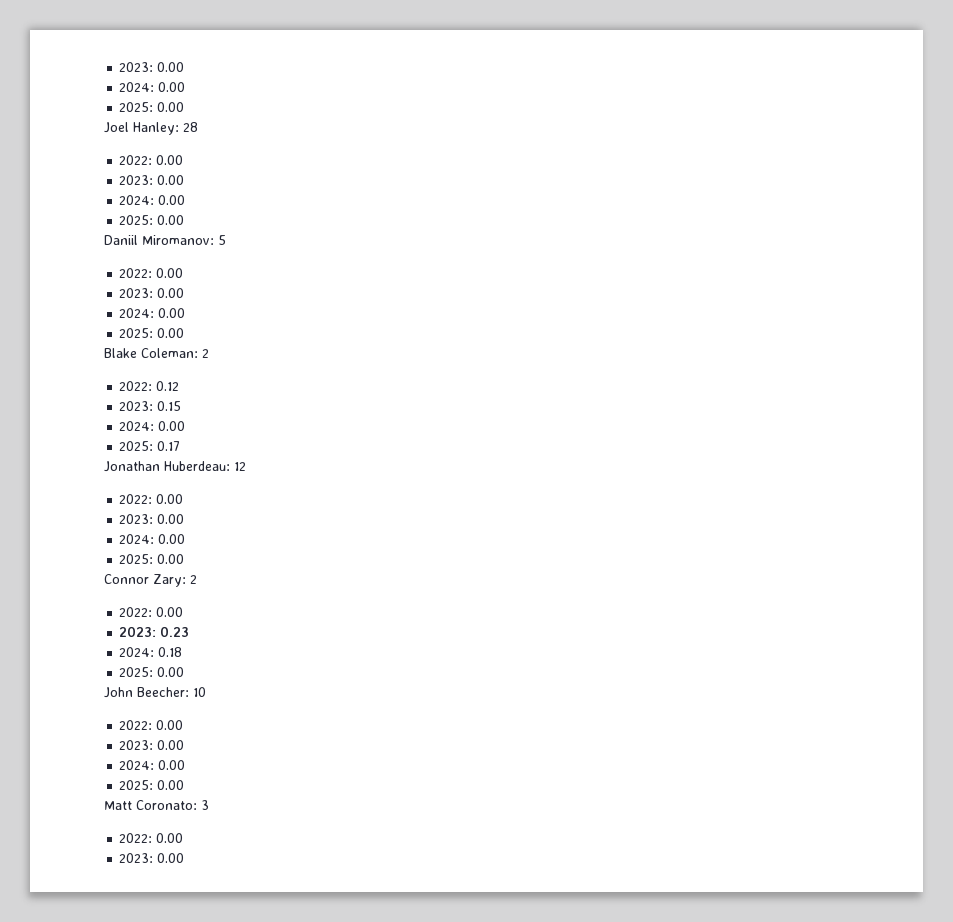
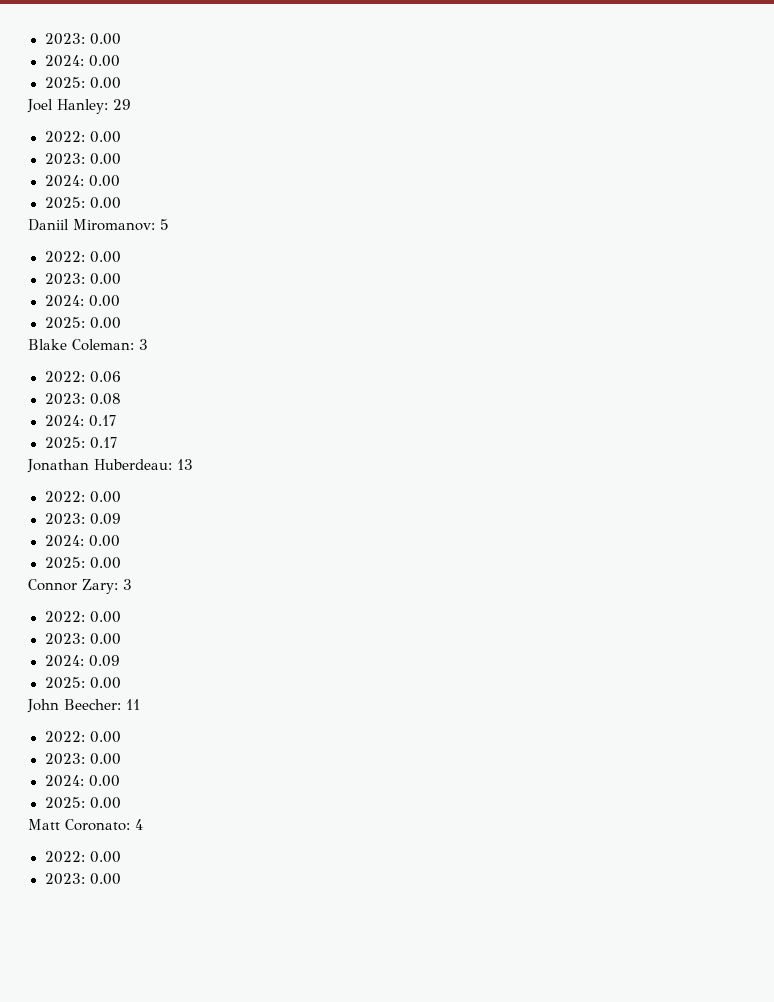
- Joel Hanley: 28
+ Joel Hanley: 29
- Blake Coleman: 2
- 2022: 0.12
- 2023: 0.15
- 2024: 0.00
+ Blake Coleman: 3
+ 2022: 0.06
+ 2023: 0.08
+ 2024: 0.17
- Jonathan Huberdeau: 12
+ Jonathan Huberdeau: 13
  2022: 0.00
- 2023: 0.00
+ 2023: 0.09
- Connor Zary: 2
+ Connor Zary: 3
  2022: 0.00
- 2023: 0.23
- 2024: 0.18
+ 2023: 0.00
+ 2024: 0.09
- John Beecher: 10
+ John Beecher: 11
- Matt Coronato: 3
+ Matt Coronato: 4

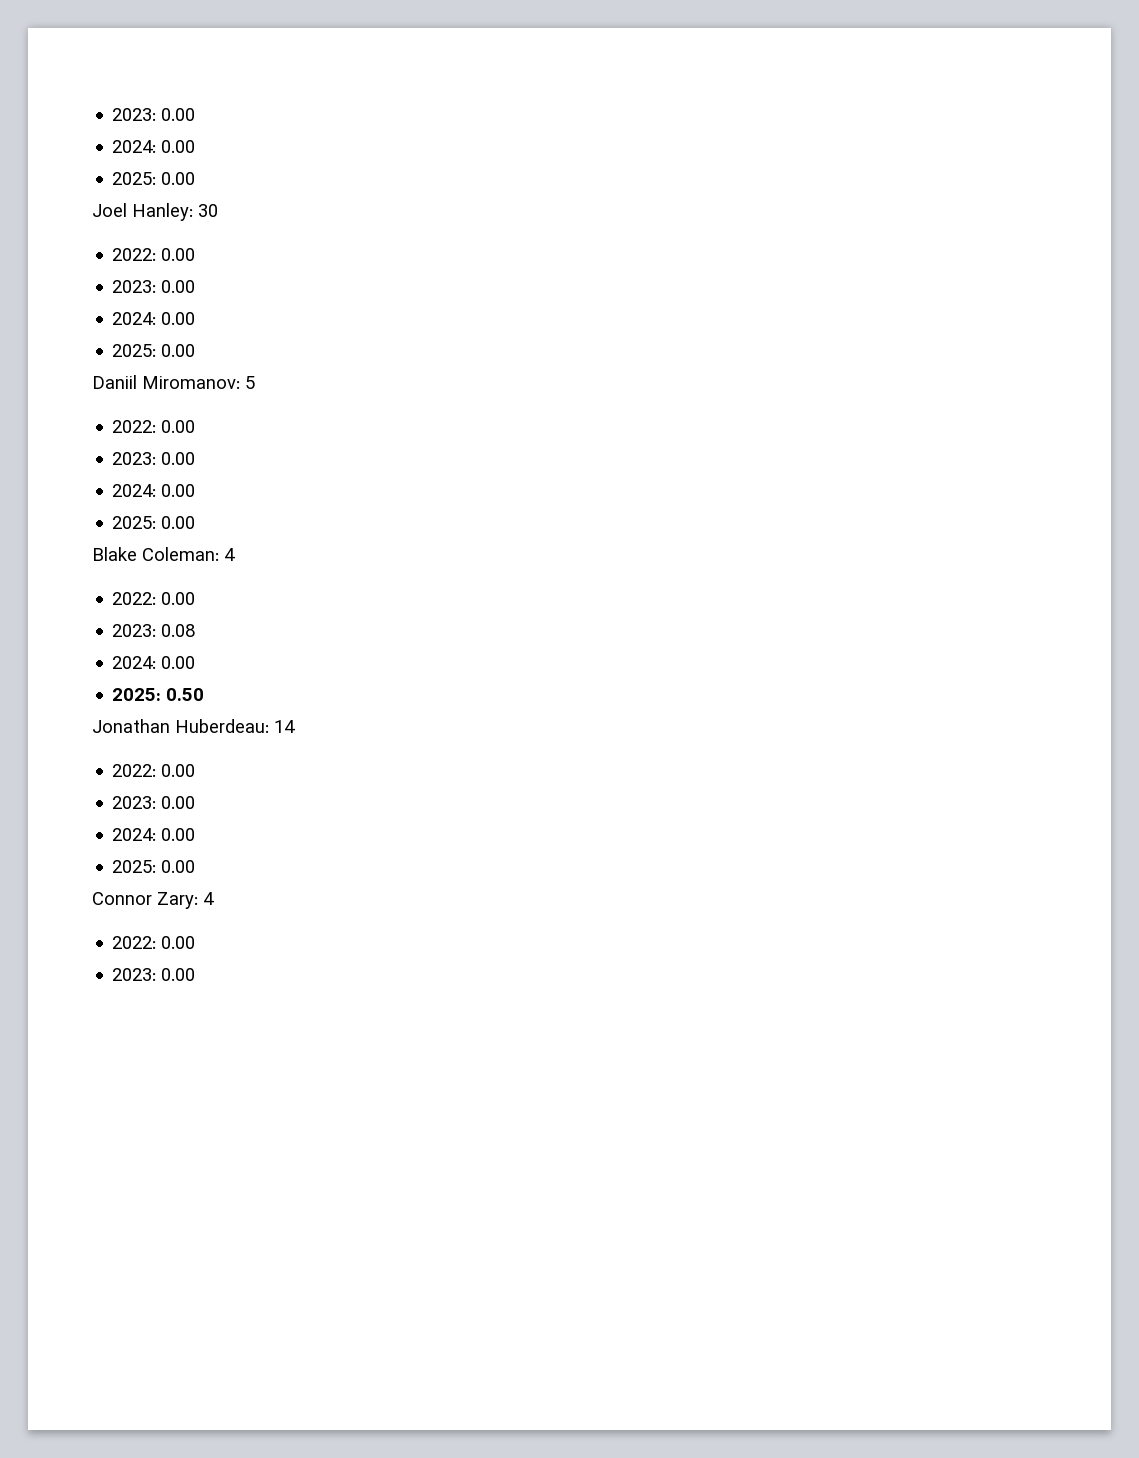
- Joel Hanley: 29
+ Joel Hanley: 30
- Blake Coleman: 3
- 2022: 0.06
+ Blake Coleman: 4
+ 2022: 0.00
  2023: 0.08
- 2024: 0.17
- 2025: 0.17
+ 2024: 0.00
+ 2025: 0.50
- Jonathan Huberdeau: 13
- 2022: 0.00
- 2023: 0.09
- 2024: 0.00
- 2025: 0.00
- Connor Zary: 3
- 2022: 0.00
- 2023: 0.00
- 2024: 0.09
- 2025: 0.00
- John Beecher: 11
+ Jonathan Huberdeau: 14
  2022: 0.00
  2023: 0.00
  2024: 0.00
  2025: 0.00
- Matt Coronato: 4
+ Connor Zary: 4

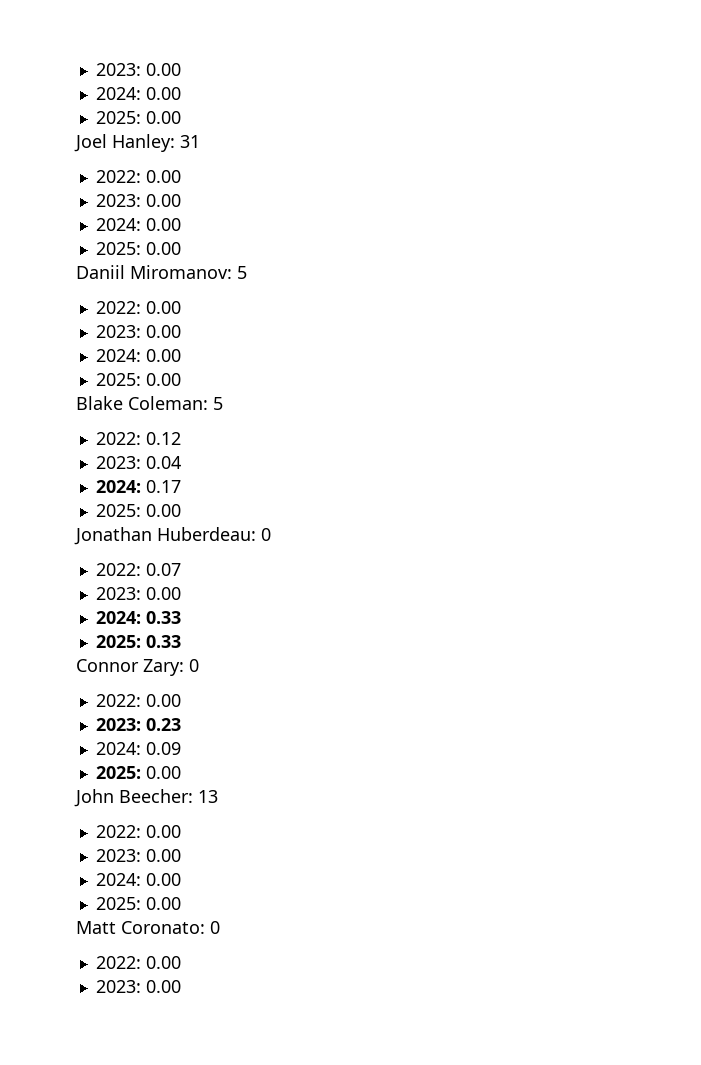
- Joel Hanley: 30
+ Joel Hanley: 31
- Blake Coleman: 4
+ Blake Coleman: 5
+ 2022: 0.12
+ 2023: 0.04
+ 2024: 0.17
+ 2025: 0.00
+ Jonathan Huberdeau: 0
+ 2022: 0.07
+ 2023: 0.00
+ 2024: 0.33
+ 2025: 0.33
+ Connor Zary: 0
  2022: 0.00
- 2023: 0.08
- 2024: 0.00
- 2025: 0.50
- Jonathan Huberdeau: 14
+ 2023: 0.23
+ 2024: 0.09
+ 2025: 0.00
+ John Beecher: 13
  2022: 0.00
  2023: 0.00
  2024: 0.00
  2025: 0.00
- Connor Zary: 4
+ Matt Coronato: 0

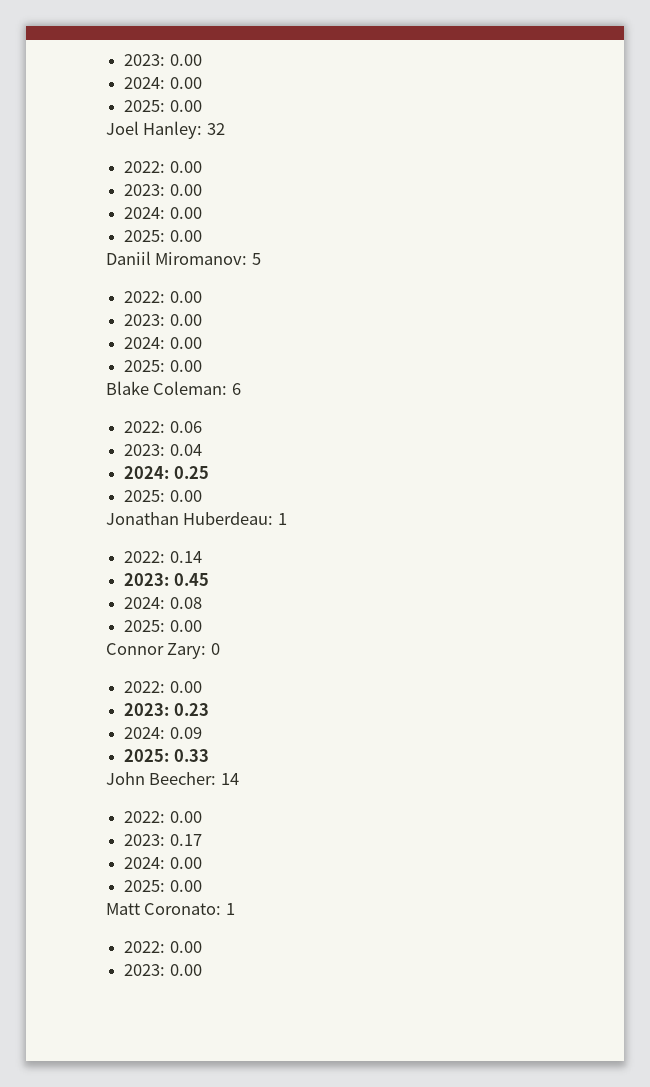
- Joel Hanley: 31
+ Joel Hanley: 32
- Blake Coleman: 5
- 2022: 0.12
+ Blake Coleman: 6
+ 2022: 0.06
- 2024: 0.17
+ 2024: 0.25
- Jonathan Huberdeau: 0
- 2022: 0.07
- 2023: 0.00
- 2024: 0.33
- 2025: 0.33
+ Jonathan Huberdeau: 1
+ 2022: 0.14
+ 2023: 0.45
+ 2024: 0.08
+ 2025: 0.00
  2024: 0.09
- 2025: 0.00
+ 2025: 0.33
- John Beecher: 13
+ John Beecher: 14
  2022: 0.00
- 2023: 0.00
+ 2023: 0.17
- Matt Coronato: 0
+ Matt Coronato: 1

